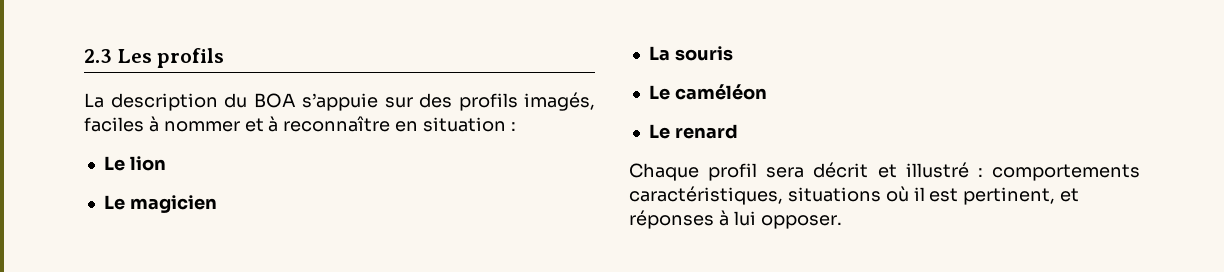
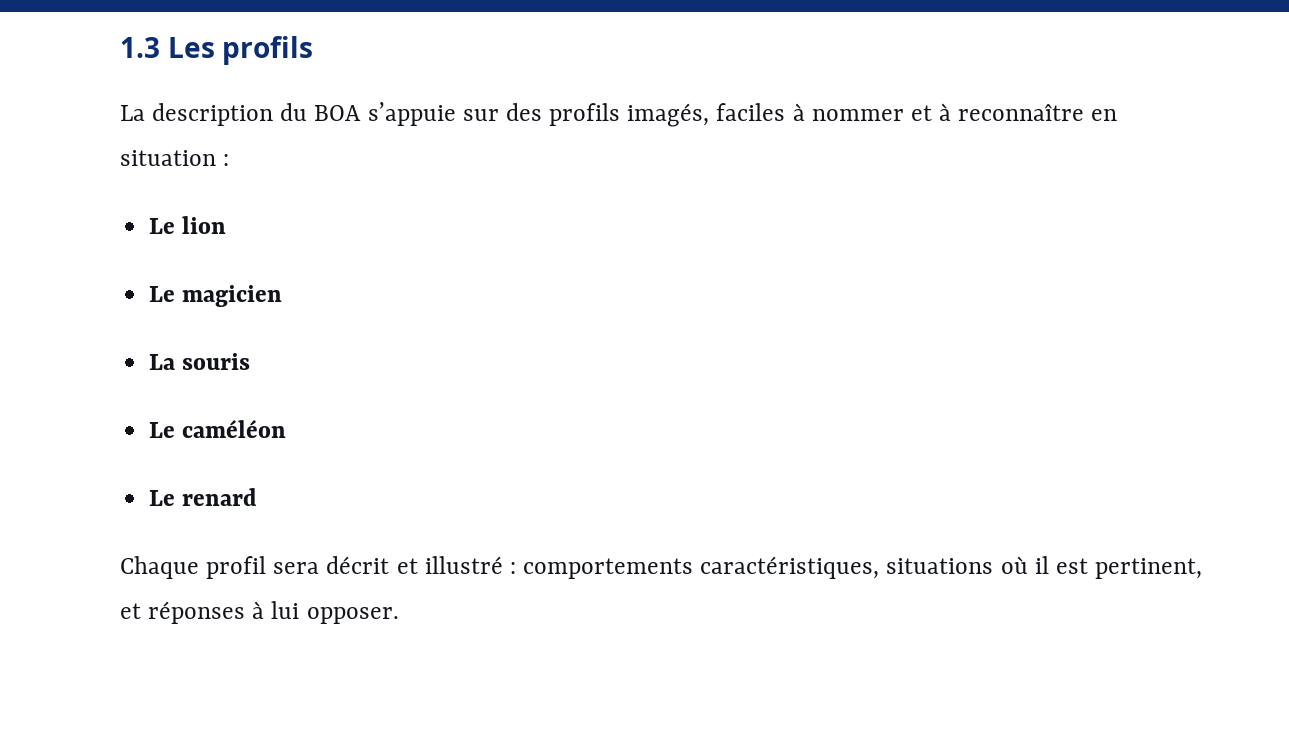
- 2.3 Les profils
+ 1.3 Les profils

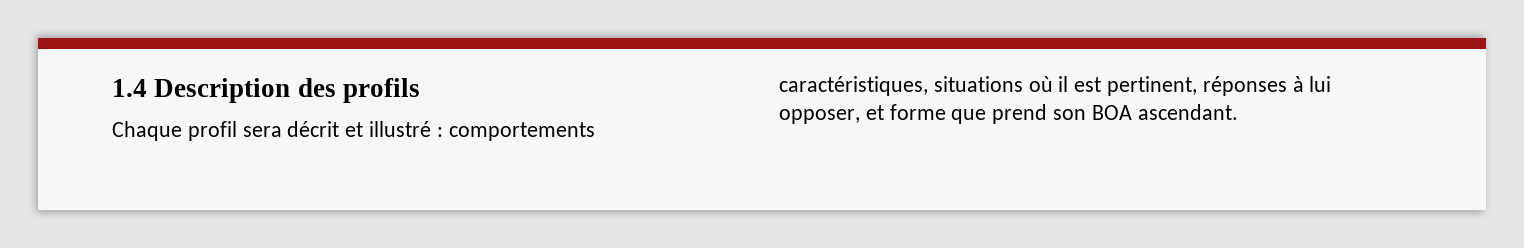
- 1.3 Les profils
- La description du BOA s’appuie sur des profils imagés, faciles à nommer et à reconnaître en situation :
- Le lion
- Le magicien
- La souris
- Le caméléon
- Le renard
+ 1.4 Description des profils
- Chaque profil sera décrit et illustré : comportements caractéristiques, situations où il est pertinent, et réponses à lui opposer.
+ Chaque profil sera décrit et illustré : comportements caractéristiques, situations où il est pertinent, réponses à lui opposer, et forme que prend son BOA ascendant.

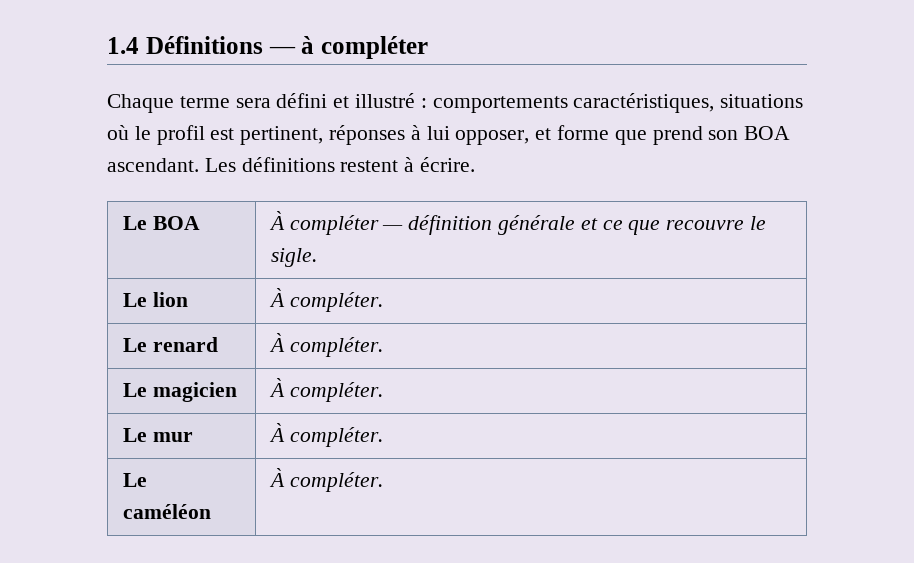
- 1.4 Description des profils
- Chaque profil sera décrit et illustré : comportements caractéristiques, situations où il est pertinent, réponses à lui opposer, et forme que prend son BOA ascendant.
+ 1.4 Définitions — à compléter
+ Chaque terme sera défini et illustré : comportements caractéristiques, situations où le profil est pertinent, réponses à lui opposer, et forme que prend son BOA ascendant.
+ Les définitions restent à écrire.
+ Le BOA | À compléter — définition générale et ce que recouvre le sigle.
+ Le lion | À compléter.
+ Le renard | À compléter.
+ Le magicien | À compléter.
+ Le mur | À compléter.
+ Le caméléon | À compléter.

